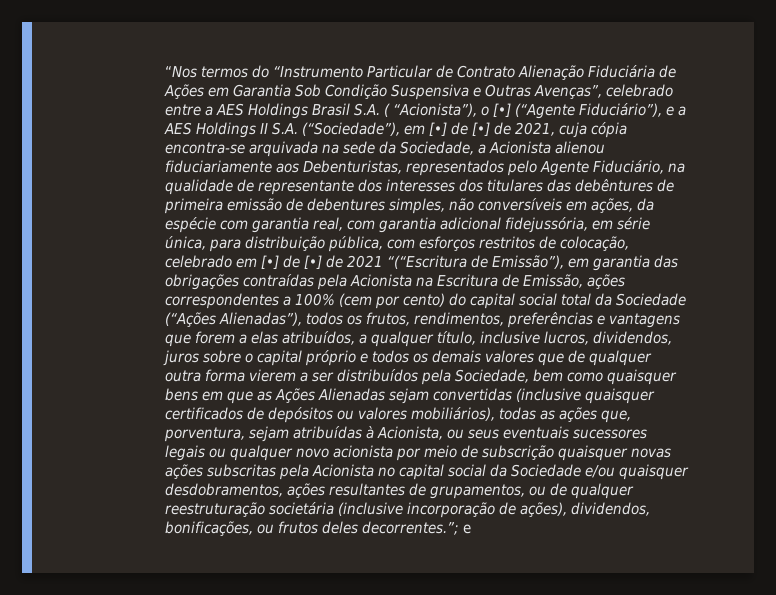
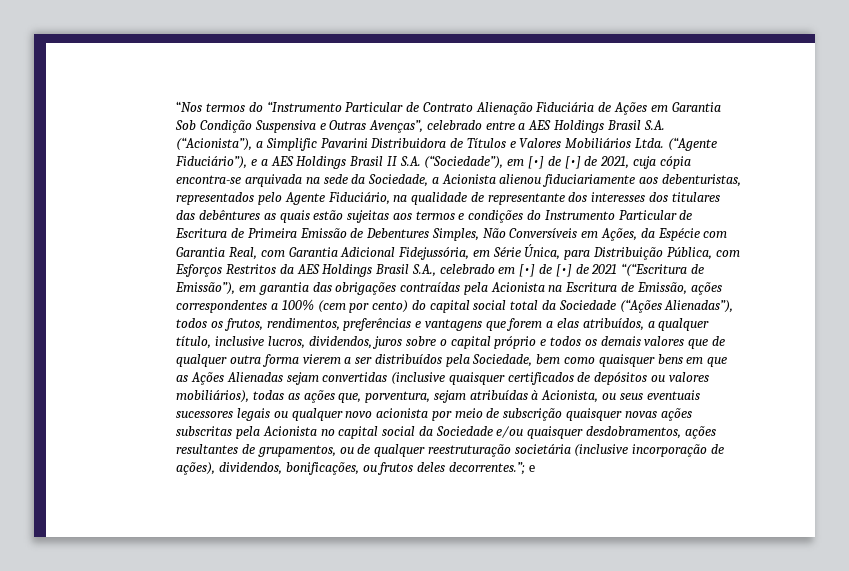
- “Nos termos do “Instrumento Particular de Contrato Alienação Fiduciária de Ações em Garantia Sob Condição Suspensiva e Outras Avenças”, celebrado entre a AES Holdings Brasil S.A. ( “Acionista”), o [•] (“Agente Fiduciário”), e a AES Holdings II S.A. (“Sociedade”), em [•] de [•] de 2021, cuja cópia encontra-se arquivada na sede da Sociedade, a Acionista alienou fiduciariamente aos Debenturistas, representados pelo Agente Fiduciário, na qualidade de representante dos interesses dos titulares das debêntures de primeira emissão de debentures simples, não conversíveis em ações, da espécie com garantia real, com garantia adicional fidejussória, em série única, para distribuição pública, com esforços restritos de colocação, celebrado em [•] de [•] de 2021 “(“Escritura de Emissão”), em garantia das obrigações contraídas pela Acionista na Escritura de Emissão, ações correspondentes a 100% (cem por cento) do capital social total da Sociedade (“Ações Alienadas”), todos os frutos, rendimentos, preferências e vantagens que forem a elas atribuídos, a qualquer título, inclusive lucros, dividendos, juros sobre o capital próprio e todos os demais valores que de qualquer outra forma vierem a ser distribuídos pela Sociedade, bem como quaisquer bens em que as Ações Alienadas sejam convertidas (inclusive quaisquer certificados de depósitos ou valores mobiliários), todas as ações que, porventura, sejam atribuídas à Acionista, ou seus eventuais sucessores legais ou qualquer novo acionista por meio de subscrição quaisquer novas ações subscritas pela Acionista no capital social da Sociedade e/ou quaisquer desdobramentos, ações resultantes de grupamentos, ou de qualquer reestruturação societária (inclusive incorporação de ações), dividendos, bonificações, ou frutos deles decorrentes.”;
+ “Nos termos do “Instrumento Particular de Contrato Alienação Fiduciária de Ações em Garantia Sob Condição Suspensiva e Outras Avenças”, celebrado entre a AES Holdings Brasil S.A. (“Acionista”), a Simplific Pavarini Distribuidora de Títulos e Valores Mobiliários Ltda. (“Agente Fiduciário”), e a AES Holdings Brasil II S.A. (“Sociedade”), em [•] de [•] de 2021, cuja cópia encontra-se arquivada na sede da Sociedade, a Acionista alienou fiduciariamente aos debenturistas, representados pelo Agente Fiduciário, na qualidade de representante dos interesses dos titulares das debêntures as quais estão sujeitas aos termos e condições do Instrumento Particular de Escritura de Primeira Emissão de Debentures Simples, Não Conversíveis em Ações, da Espécie com Garantia Real, com Garantia Adicional Fidejussória, em Série Única, para Distribuição Pública, com Esforços Restritos da AES Holdings Brasil S.A., celebrado em [•] de [•] de 2021 “(“Escritura de Emissão”), em garantia das obrigações contraídas pela Acionista na Escritura de Emissão, ações correspondentes a 100% (cem por cento) do capital social total da Sociedade (“Ações Alienadas”), todos os frutos, rendimentos, preferências e vantagens que forem a elas atribuídos, a qualquer título, inclusive lucros, dividendos, juros sobre o capital próprio e todos os demais valores que de qualquer outra forma vierem a ser distribuídos pela Sociedade, bem como quaisquer bens em que as Ações Alienadas sejam convertidas (inclusive quaisquer certificados de depósitos ou valores mobiliários), todas as ações que, porventura, sejam atribuídas à Acionista, ou seus eventuais sucessores legais ou qualquer novo acionista por meio de subscrição quaisquer novas ações subscritas pela Acionista no capital social da Sociedade e/ou quaisquer desdobramentos, ações resultantes de grupamentos, ou de qualquer reestruturação societária (inclusive incorporação de ações), dividendos, bonificações, ou frutos deles decorrentes.”;

